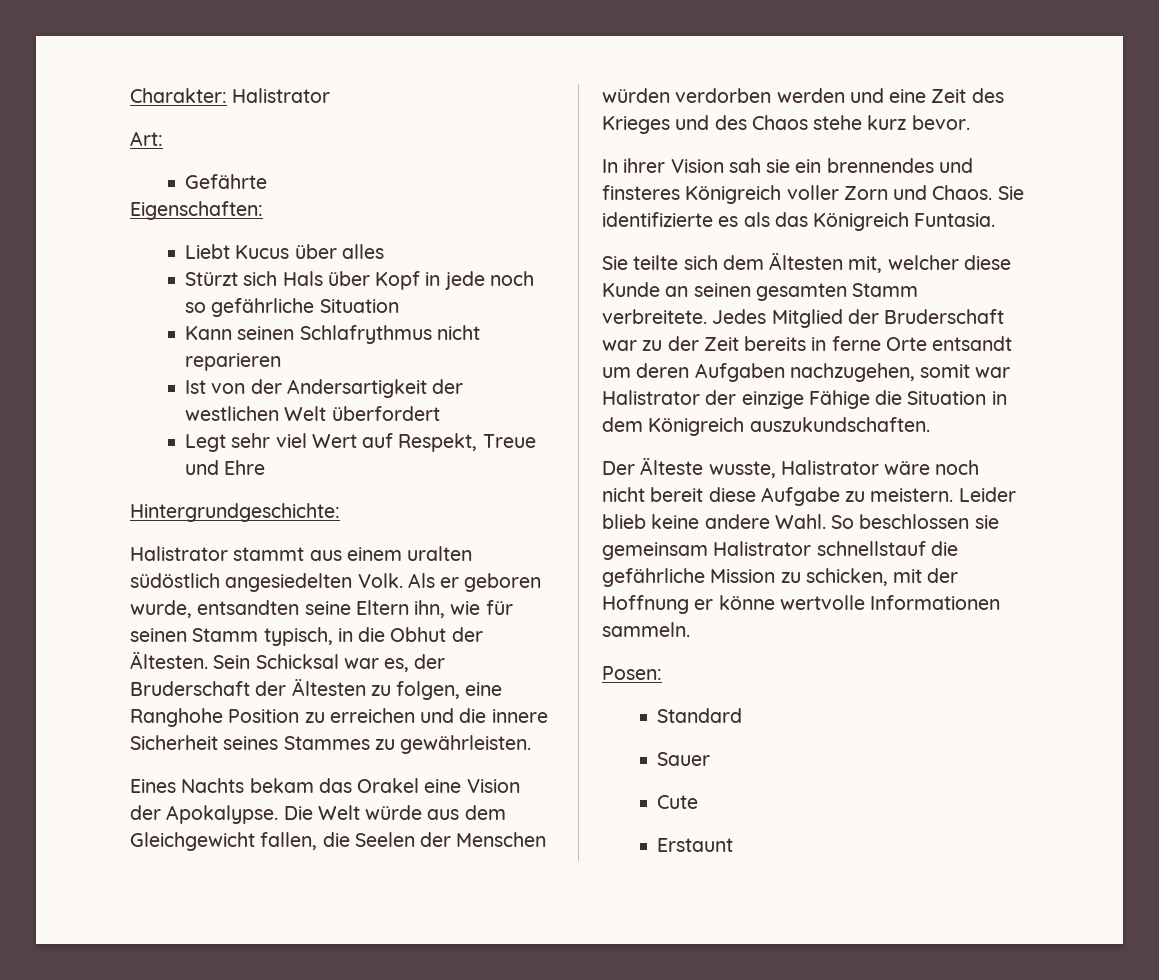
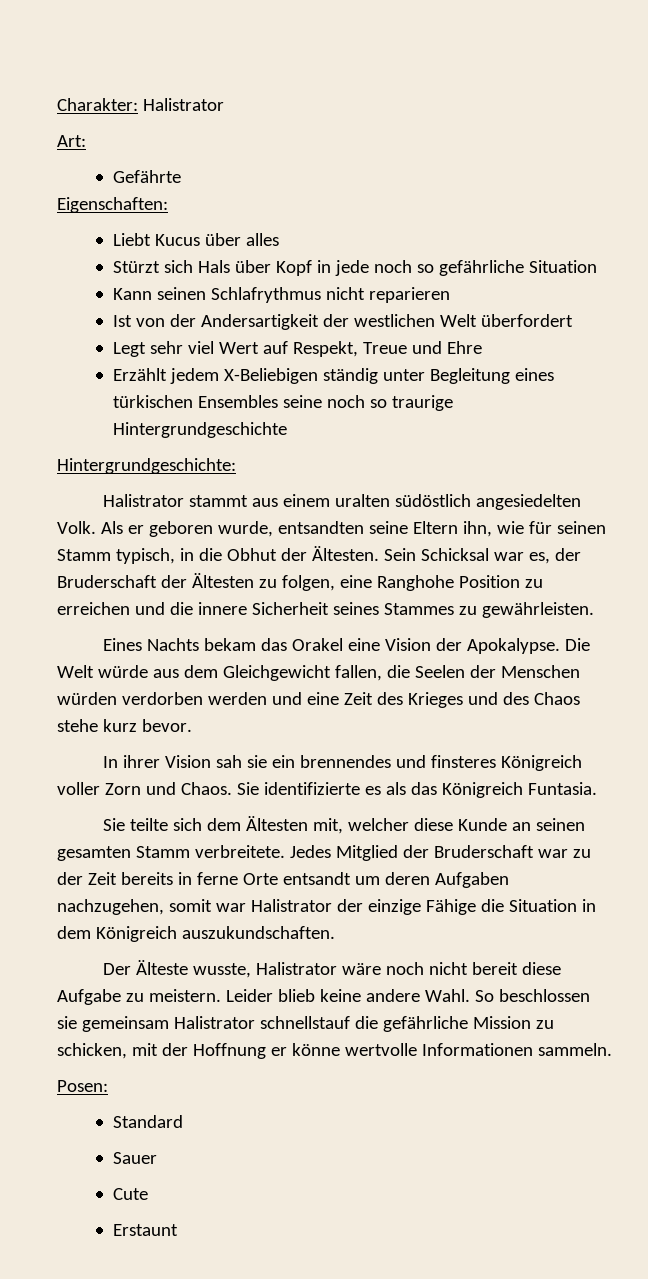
+ Erzählt jedem X-Beliebigen ständig unter Begleitung eines türkischen Ensembles seine noch so traurige Hintergrundgeschichte

